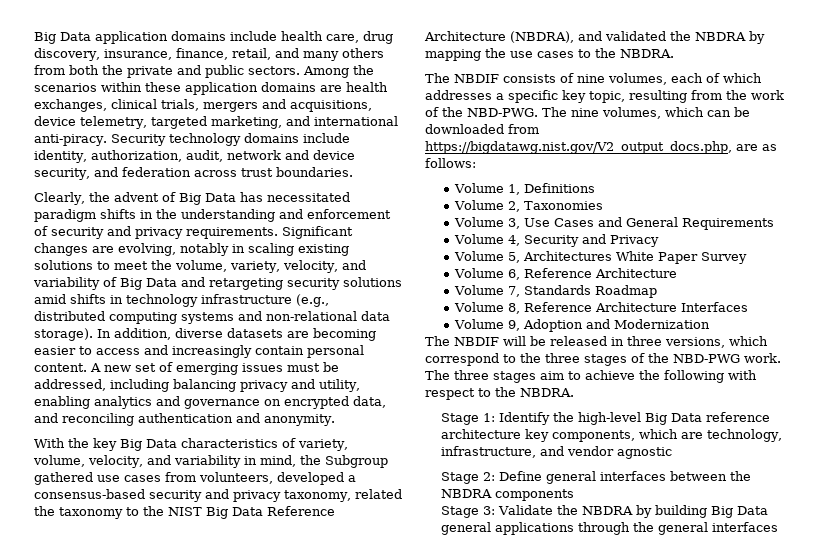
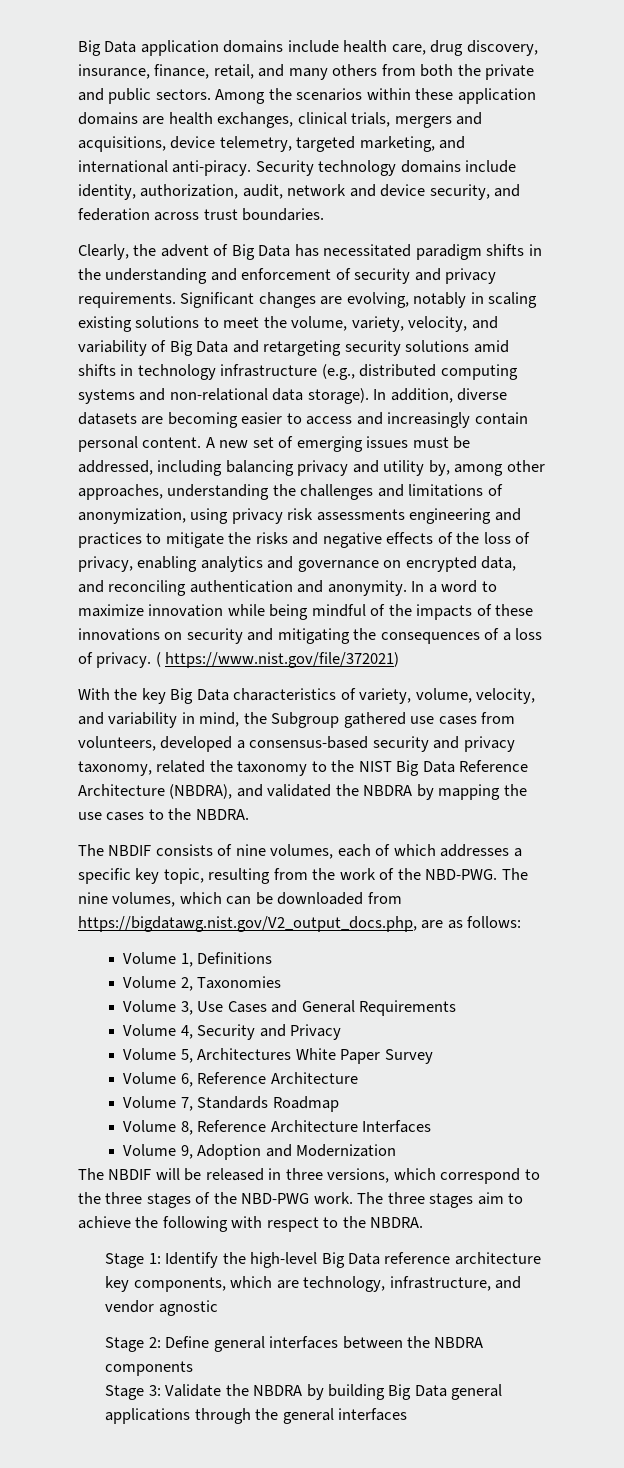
- A new set of emerging issues must be addressed, including balancing privacy and utility, enabling analytics and governance on encrypted data, and reconciling authentication and anonymity.
+ A new set of emerging issues must be addressed, including balancing privacy and utility by, among other approaches, understanding the challenges and limitations of anonymization, using privacy risk assessments engineering and practices to mitigate the risks and negative effects of the loss of privacy, enabling analytics and governance on encrypted data, and reconciling authentication and anonymity. In a word to maximize innovation while being mindful of the impacts of these innovations on security and mitigating the consequences of a loss of privacy. ( https://www.nist.gov/file/372021)

